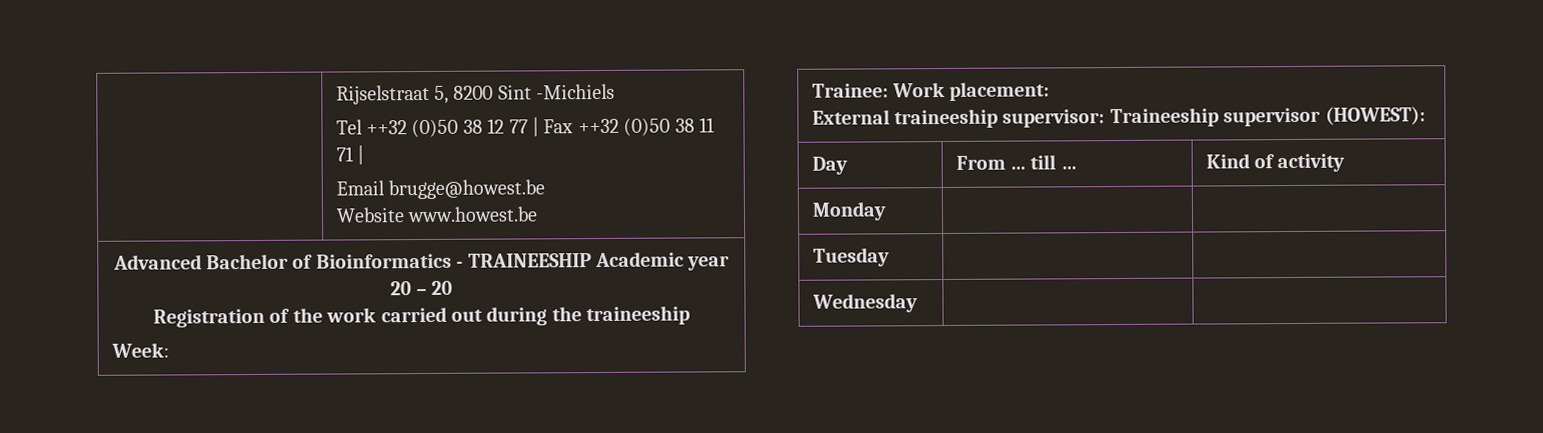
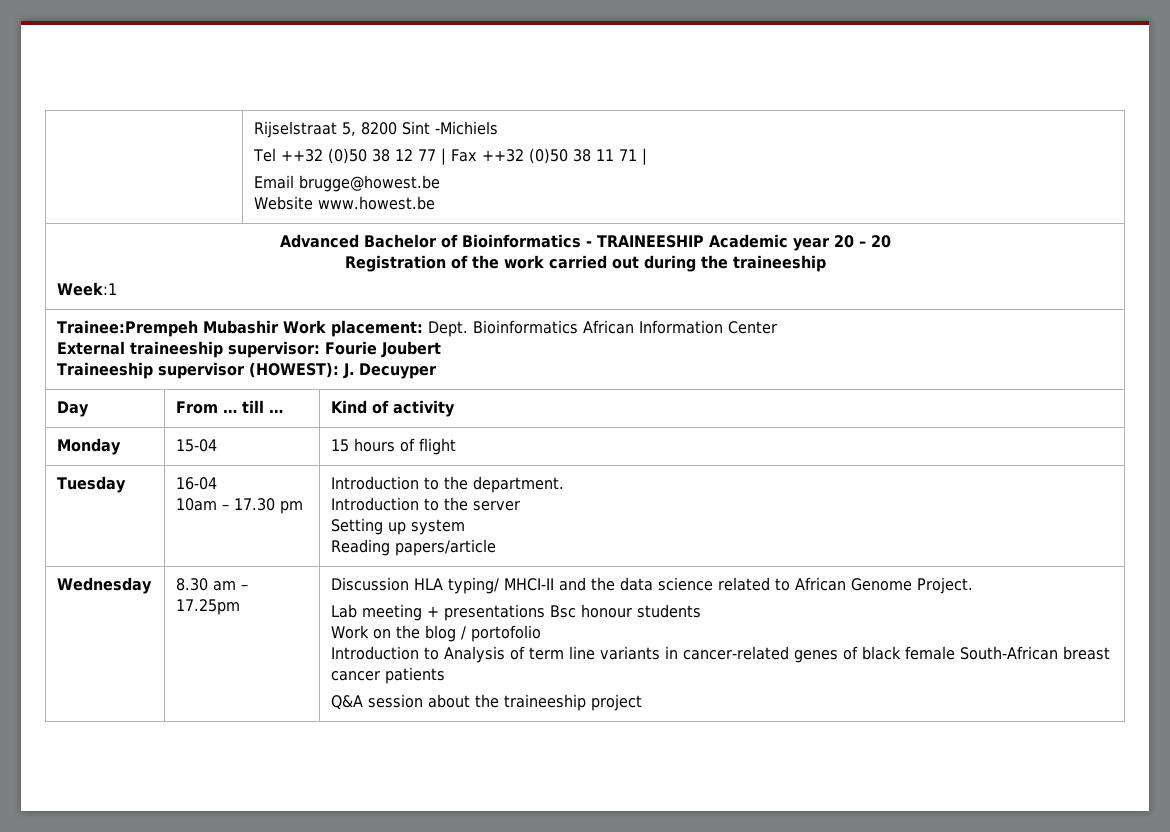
  Advanced Bachelor of Bioinformatics - TRAINEESHIP Academic year 20 – 20
  Registration of the work carried out during the traineeship
- Week:
- Trainee: Work placement:
- External traineeship supervisor: Traineeship supervisor (HOWEST):
+ Week:1
+ Trainee:Prempeh Mubashir Work placement: Dept. Bioinformatics African Information Center
+ External traineeship supervisor: Fourie Joubert
+ Traineeship supervisor (HOWEST): J. Decuyper
- Monday | |
- Tuesday | |
- Wednesday | |
+ Monday | 15-04 | 15 hours of flight
+ Tuesday | 16-04
+ 10am – 17.30 pm | Introduction to the department.
+ Introduction to the server
+ Setting up system
+ Reading papers/article
+ Wednesday | 8.30 am – 17.25pm | Discussion HLA typing/ MHCI-II and the data science related to African Genome Project.
+ Lab meeting + presentations Bsc honour students
+ Work on the blog / portofolio
+ Introduction to Analysis of term line variants in cancer-related genes of black female South-African breast cancer patients
+ Q&A session about the traineeship project

